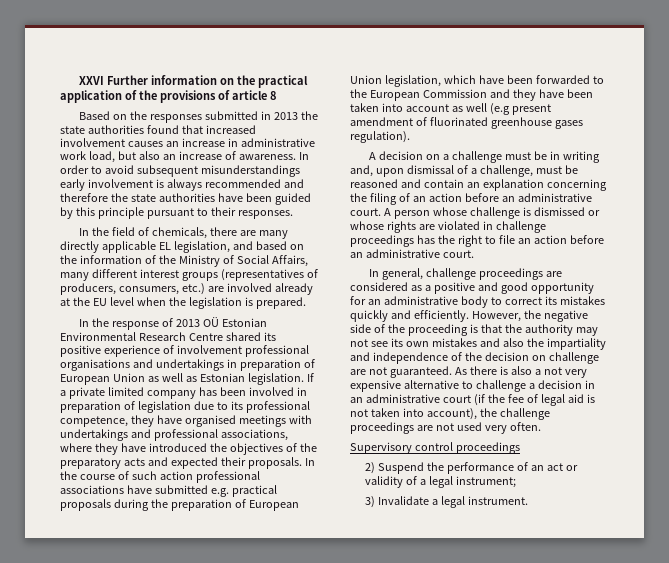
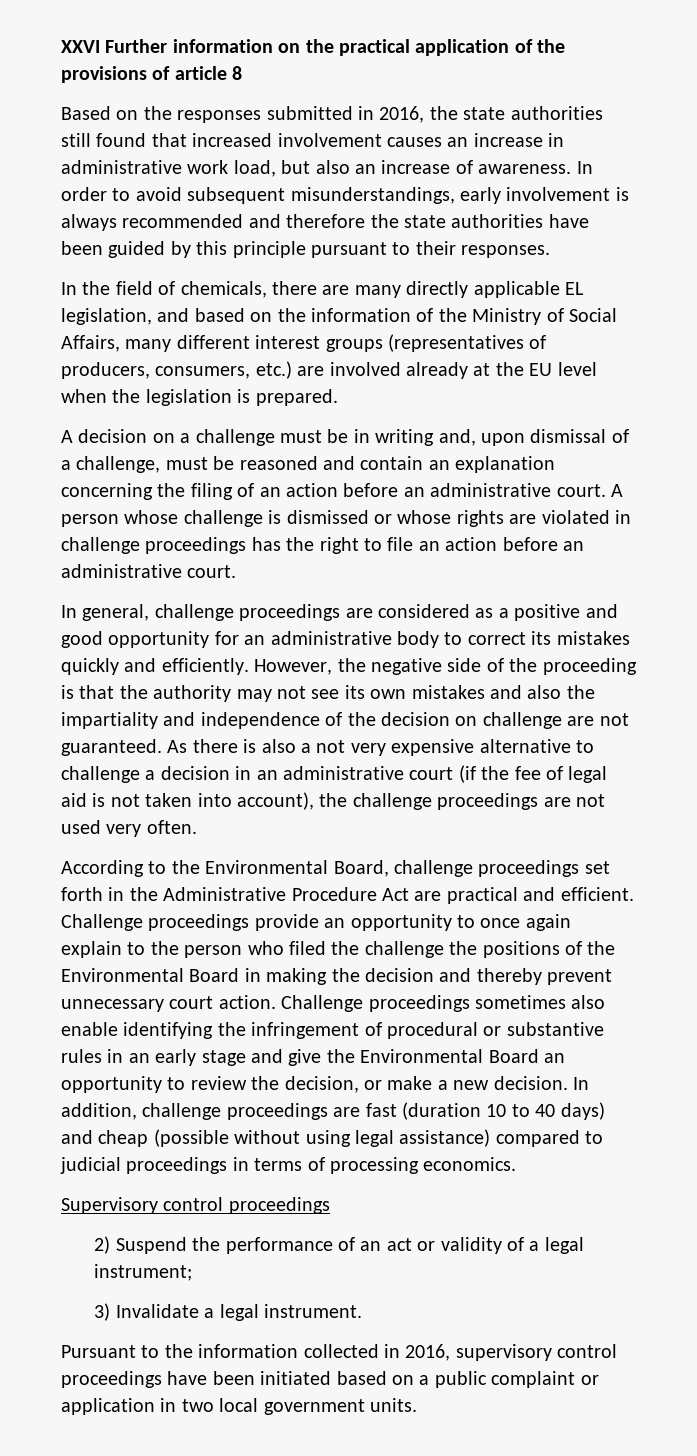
- Based on the responses submitted in 2013 the state authorities found that increased involvement causes an increase in administrative work load, but also an increase of awareness.
+ Based on the responses submitted in 2016, the state authorities still found that increased involvement causes an increase in administrative work load, but also an increase of awareness.
- In order to avoid subsequent misunderstandings early involvement is always recommended and therefore the state authorities have been guided by this principle pursuant to their responses.
+ In order to avoid subsequent misunderstandings, early involvement is always recommended and therefore the state authorities have been guided by this principle pursuant to their responses.
- In the response of 2013 OÜ Estonian Environmental Research Centre shared its positive experience of involvement professional organisations and undertakings in preparation of European Union as well as Estonian legislation. If a private limited company has been involved in preparation of legislation due to its professional competence, they have organised meetings with undertakings and professional associations, where they have introduced the objectives of the preparatory acts and expected their proposals. In the course of such action professional associations have submitted e.g. practical proposals during the preparation of European Union legislation, which have been forwarded to the European Commission and they have been taken into account as well (e.g present amendment of fluorinated greenhouse gases regulation).
+ According to the Environmental Board, challenge proceedings set forth in the Administrative Procedure Act are practical and efficient. Challenge proceedings provide an opportunity to once again explain to the person who filed the challenge the positions of the Environmental Board in making the decision and thereby prevent unnecessary court action. Challenge proceedings sometimes also enable identifying the infringement of procedural or substantive rules in an early stage and give the Environmental Board an opportunity to review the decision, or make a new decision. In addition, challenge proceedings are fast (duration 10 to 40 days) and cheap (possible without using legal assistance) compared to judicial proceedings in terms of processing economics.
+ Pursuant to the information collected in 2016, supervisory control proceedings have been initiated based on a public complaint or application in two local government units.

